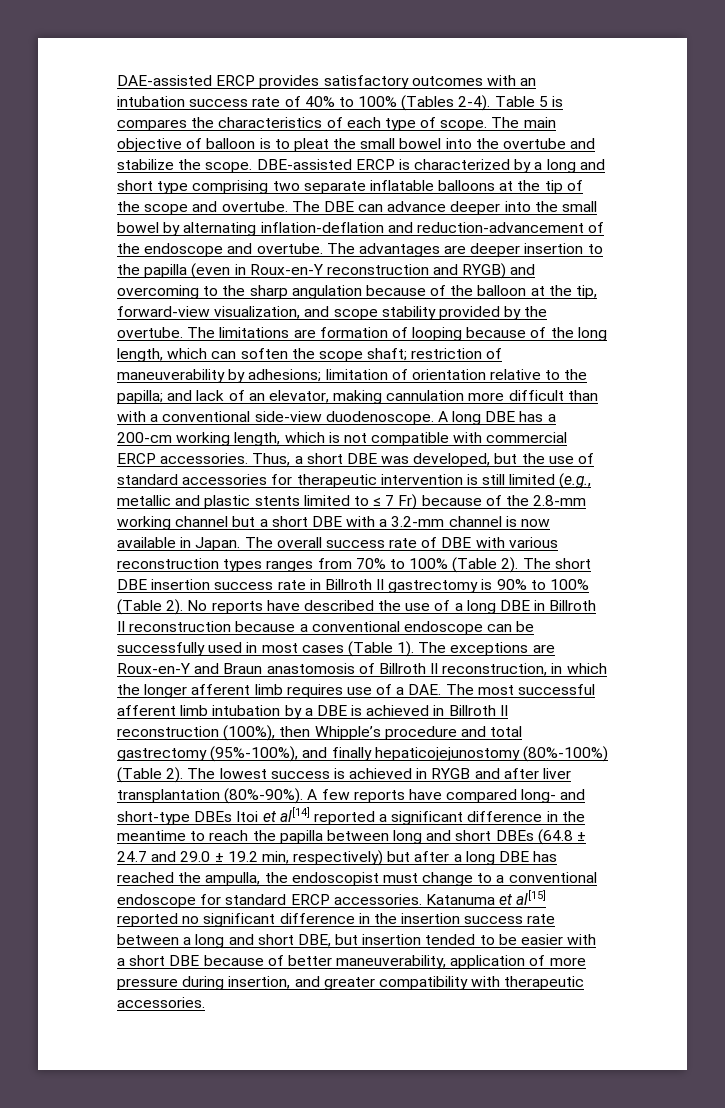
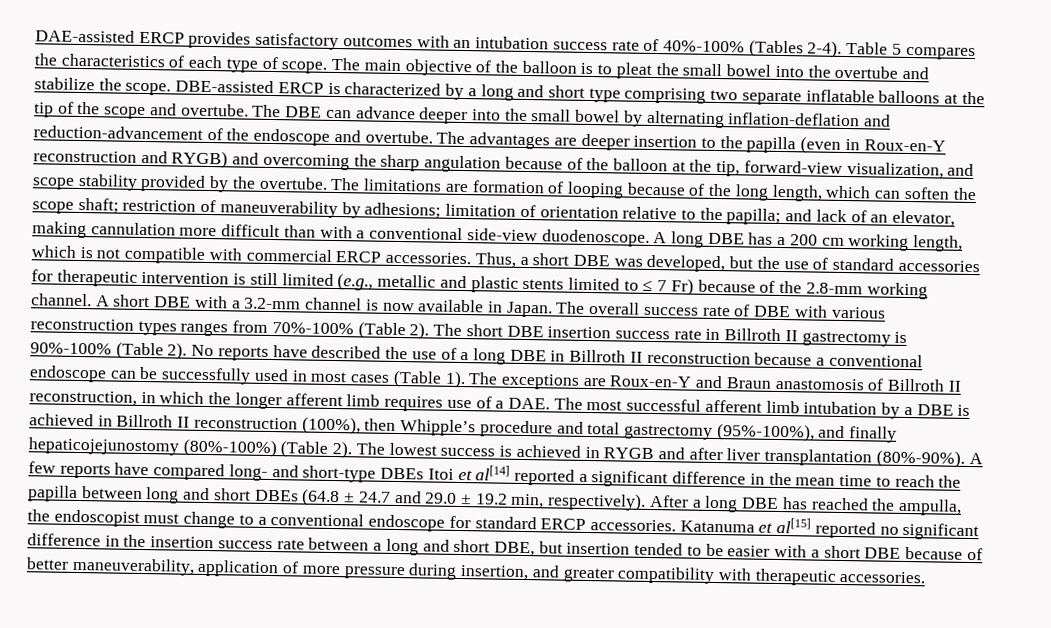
- DAE-assisted ERCP provides satisfactory outcomes with an intubation success rate of 40% to 100% (Tables 2-4).
+ DAE-assisted ERCP provides satisfactory outcomes with an intubation success rate of 40%-100% (Tables 2-4).
- Table 5 is compares the characteristics of each type of scope.
+ Table 5 compares the characteristics of each type of scope.
- The main objective of balloon is to pleat the small bowel into the overtube and stabilize the scope.
+ The main objective of the balloon is to pleat the small bowel into the overtube and stabilize the scope.
- The advantages are deeper insertion to the papilla (even in Roux-en-Y reconstruction and RYGB) and overcoming to the sharp angulation because of the balloon at the tip, forward-view visualization, and scope stability provided by the overtube.
+ The advantages are deeper insertion to the papilla (even in Roux-en-Y reconstruction and RYGB) and overcoming the sharp angulation because of the balloon at the tip, forward-view visualization, and scope stability provided by the overtube.
- A long DBE has a 200-cm working length, which is not compatible with commercial ERCP accessories.
+ A long DBE has a 200 cm working length, which is not compatible with commercial ERCP accessories.
- Thus, a short DBE was developed, but the use of standard accessories for therapeutic intervention is still limited (e.g., metallic and plastic stents limited to ≤ 7 Fr) because of the 2.8-mm working channel but a short DBE with a 3.2-mm channel is now available in Japan.
+ Thus, a short DBE was developed, but the use of standard accessories for therapeutic intervention is still limited (e.g., metallic and plastic stents limited to ≤ 7 Fr) because of the 2.8-mm working channel. A short DBE with a 3.2-mm channel is now available in Japan.
- The overall success rate of DBE with various reconstruction types ranges from 70% to 100% (Table 2).
+ The overall success rate of DBE with various reconstruction types ranges from 70%-100% (Table 2).
- The short DBE insertion success rate in Billroth II gastrectomy is 90% to 100% (Table 2).
+ The short DBE insertion success rate in Billroth II gastrectomy is 90%-100% (Table 2).
- A few reports have compared long- and short-type DBEs Itoi et al[14] reported a significant difference in the meantime to reach the papilla between long and short DBEs (64.8 ± 24.7 and 29.0 ± 19.2 min, respectively) but after a long DBE has reached the ampulla, the endoscopist must change to a conventional endoscope for standard ERCP accessories.
+ A few reports have compared long- and short-type DBEs Itoi et al[14] reported a significant difference in the mean time to reach the papilla between long and short DBEs (64.8 ± 24.7 and 29.0 ± 19.2 min, respectively). After a long DBE has reached the ampulla, the endoscopist must change to a conventional endoscope for standard ERCP accessories.

